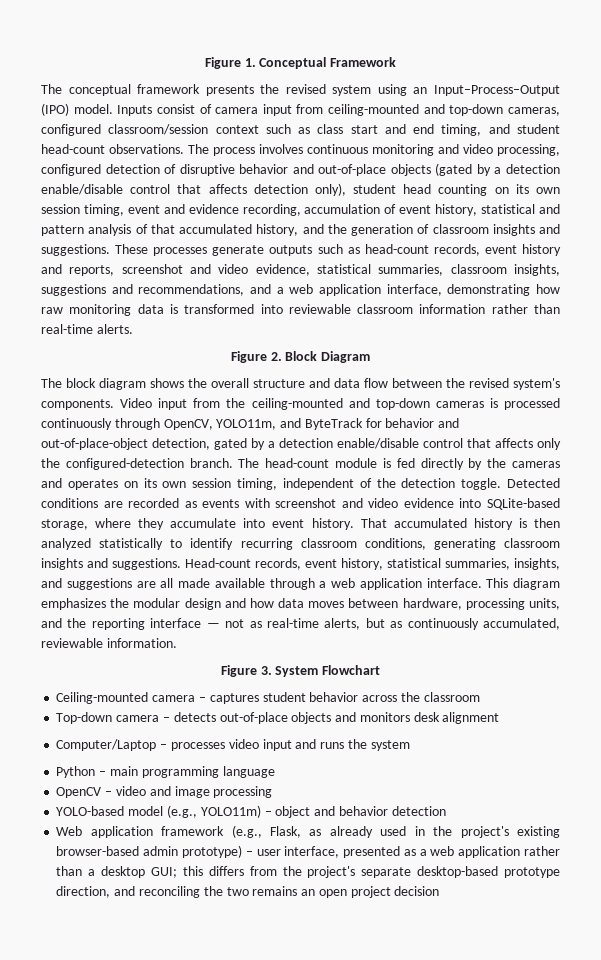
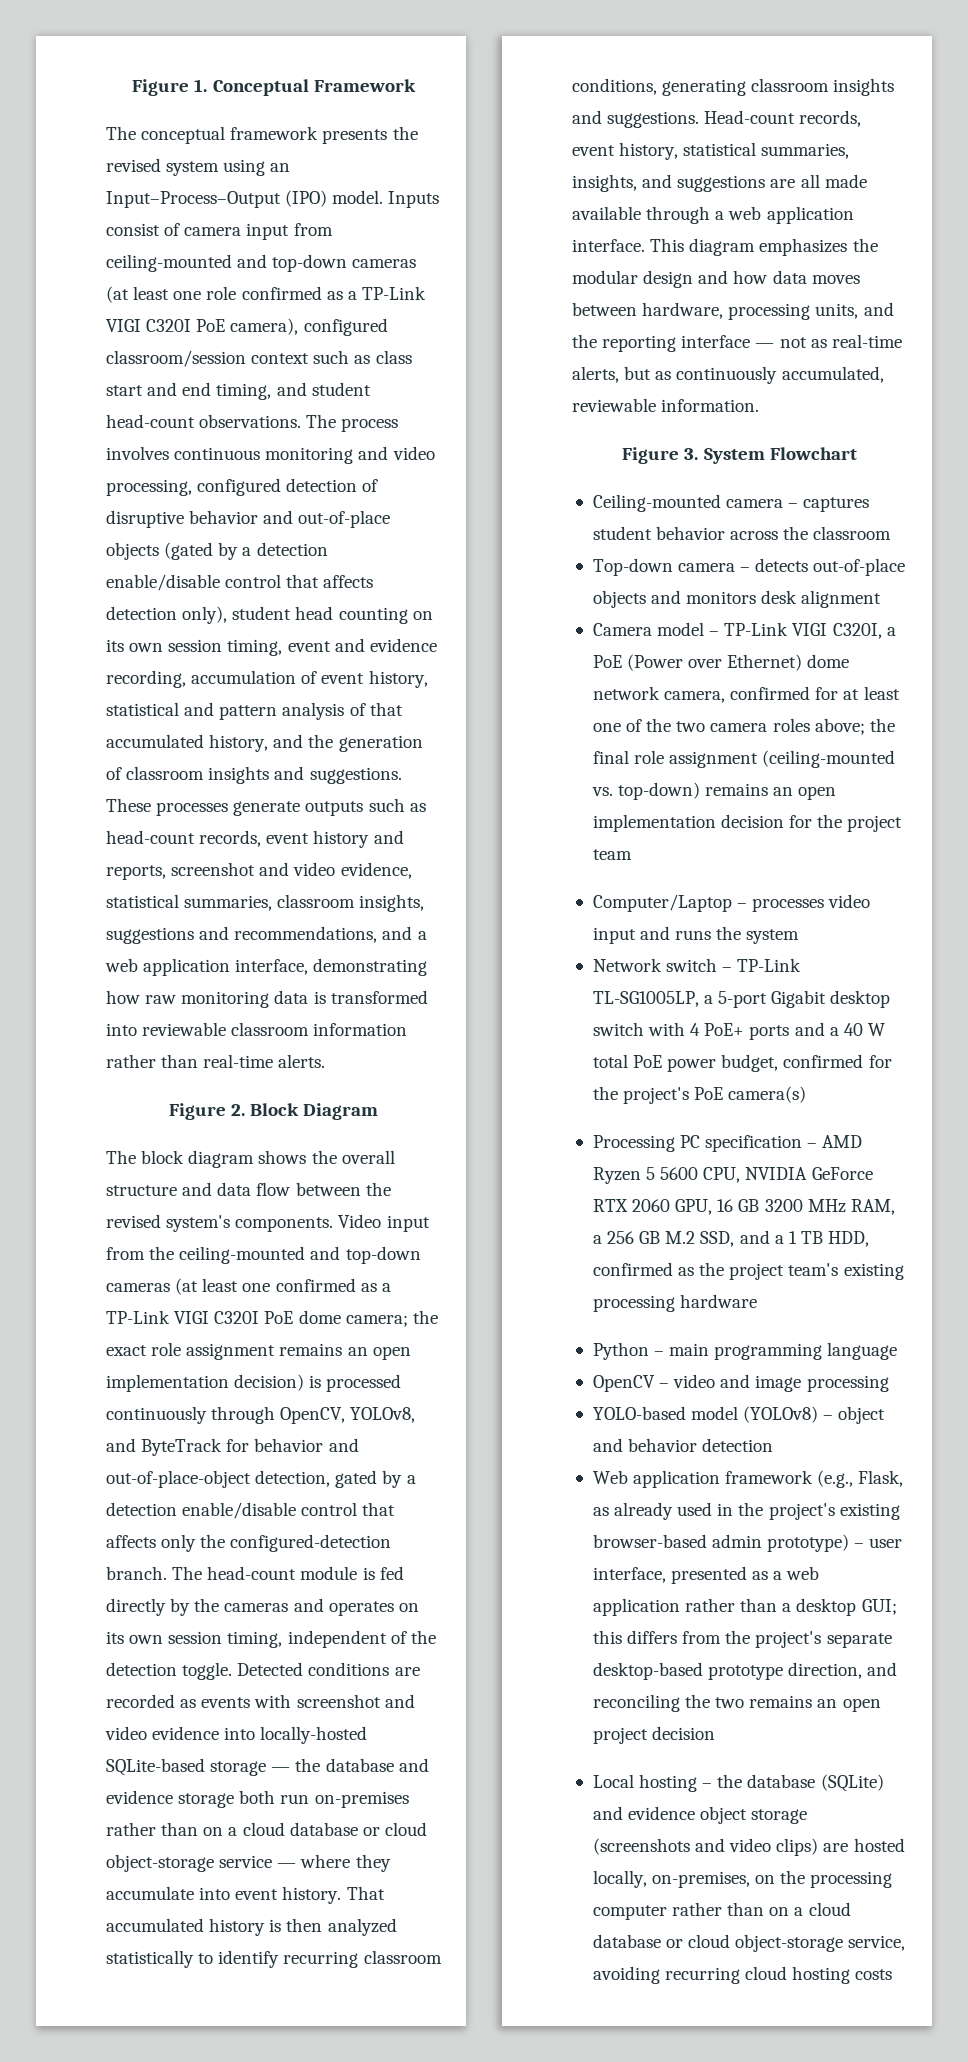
- Inputs consist of camera input from ceiling-mounted and top-down cameras, configured classroom/session context such as class start and end timing, and student head-count observations.
+ Inputs consist of camera input from ceiling-mounted and top-down cameras (at least one role confirmed as a TP-Link VIGI C320I PoE camera), configured classroom/session context such as class start and end timing, and student head-count observations.
- Video input from the ceiling-mounted and top-down cameras is processed continuously through OpenCV, YOLO11m, and ByteTrack for behavior and out-of-place-object detection, gated by a detection enable/disable control that affects only the configured-detection branch.
+ Video input from the ceiling-mounted and top-down cameras (at least one confirmed as a TP-Link VIGI C320I PoE dome camera; the exact role assignment remains an open implementation decision) is processed continuously through OpenCV, YOLOv8, and ByteTrack for behavior and out-of-place-object detection, gated by a detection enable/disable control that affects only the configured-detection branch.
- Detected conditions are recorded as events with screenshot and video evidence into SQLite-based storage, where they accumulate into event history.
+ Detected conditions are recorded as events with screenshot and video evidence into locally-hosted SQLite-based storage — the database and evidence storage both run on-premises rather than on a cloud database or cloud object-storage service — where they accumulate into event history.
+ Camera model – TP-Link VIGI C320I, a PoE (Power over Ethernet) dome network camera, confirmed for at least one of the two camera roles above; the final role assignment (ceiling-mounted vs. top-down) remains an open implementation decision for the project team
+ Network switch – TP-Link TL-SG1005LP, a 5-port Gigabit desktop switch with 4 PoE+ ports and a 40 W total PoE power budget, confirmed for the project's PoE camera(s)
+ Processing PC specification – AMD Ryzen 5 5600 CPU, NVIDIA GeForce RTX 2060 GPU, 16 GB 3200 MHz RAM, a 256 GB M.2 SSD, and a 1 TB HDD, confirmed as the project team's existing processing hardware
- YOLO-based model (e.g., YOLO11m) – object and behavior detection
+ YOLO-based model (YOLOv8) – object and behavior detection
+ Local hosting – the database (SQLite) and evidence object storage (screenshots and video clips) are hosted locally, on-premises, on the processing computer rather than on a cloud database or cloud object-storage service, avoiding recurring cloud hosting costs

